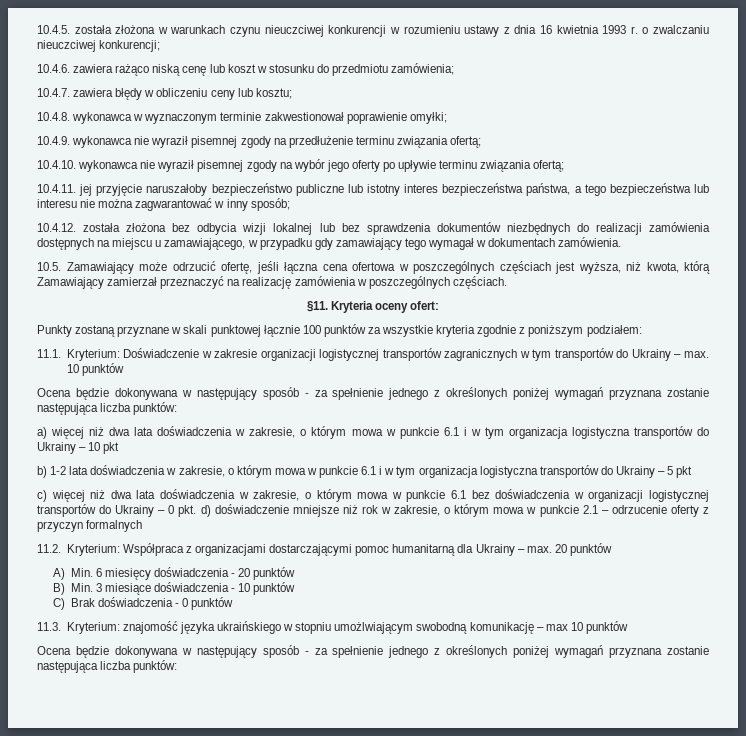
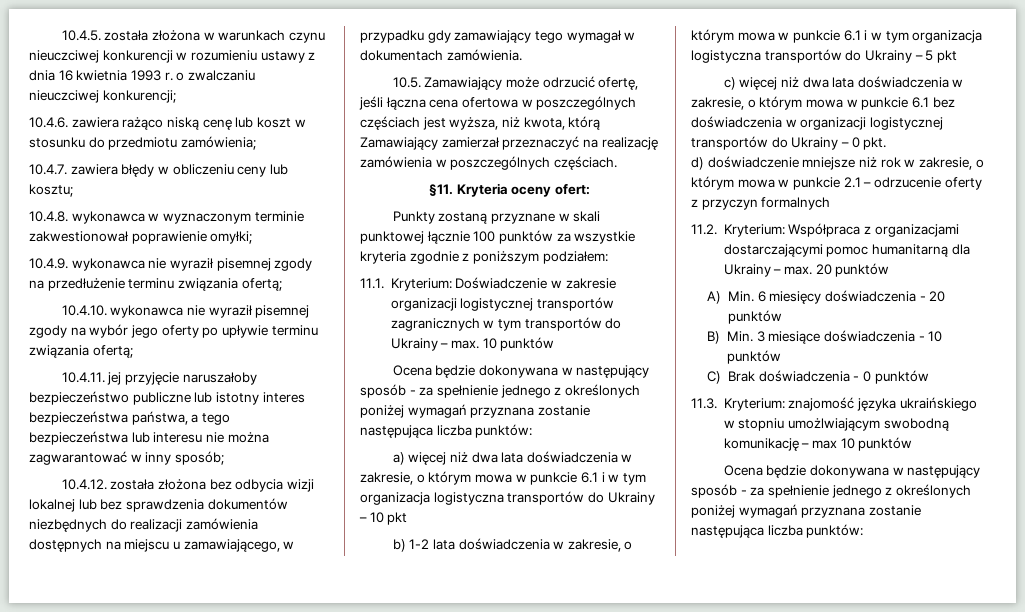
- c) więcej niż dwa lata doświadczenia w zakresie, o którym mowa w punkcie 6.1 bez doświadczenia w organizacji logistycznej transportów do Ukrainy – 0 pkt. d) doświadczenie mniejsze niż rok w zakresie, o którym mowa w punkcie 2.1 – odrzucenie oferty z przyczyn formalnych
+ c) więcej niż dwa lata doświadczenia w zakresie, o którym mowa w punkcie 6.1 bez doświadczenia w organizacji logistycznej transportów do Ukrainy – 0 pkt.
+ d) doświadczenie mniejsze niż rok w zakresie, o którym mowa w punkcie 2.1 – odrzucenie oferty z przyczyn formalnych

